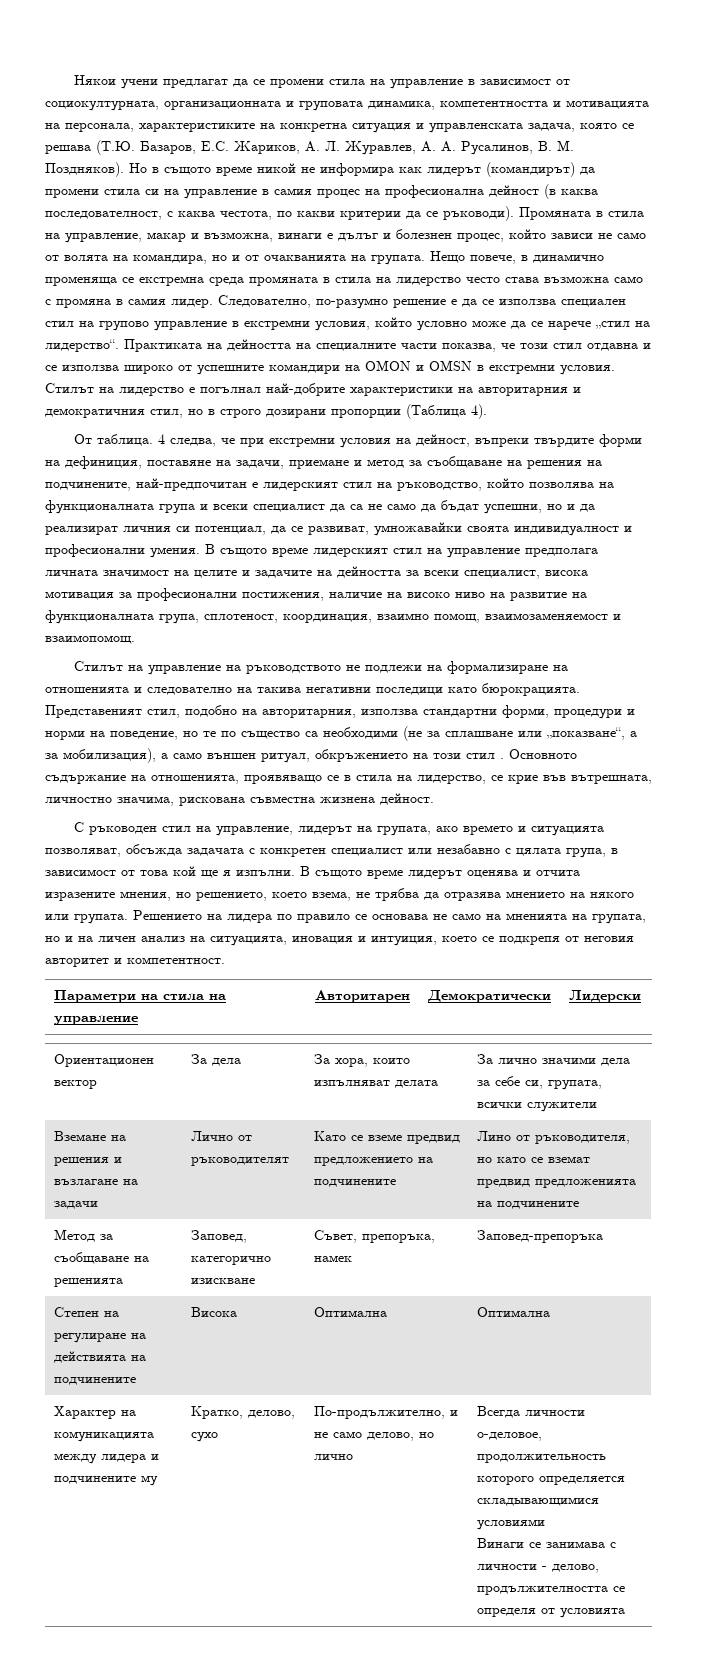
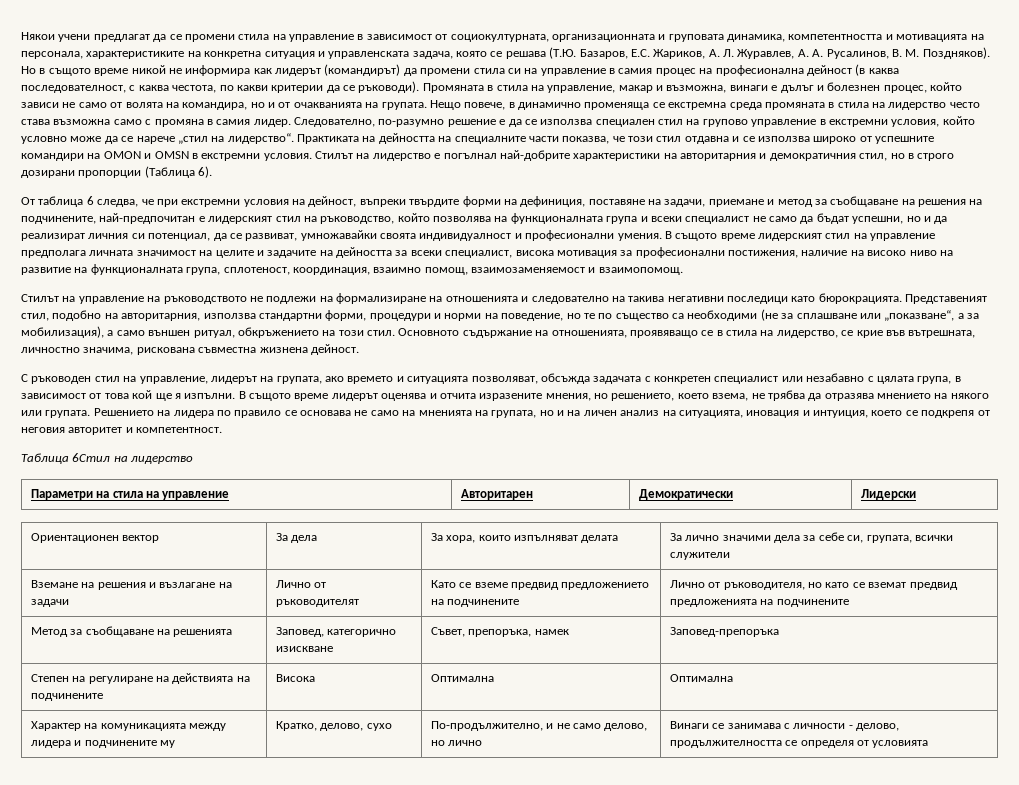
- Стилът на лидерство е погълнал най-добрите характеристики на авторитарния и демократичния стил, но в строго дозирани пропорции (Таблица 4).
+ Стилът на лидерство е погълнал най-добрите характеристики на авторитарния и демократичния стил, но в строго дозирани пропорции (Таблица 6).
- От таблица. 4 следва, че при екстремни условия на дейност, въпреки твърдите форми на дефиниция, поставяне на задачи, приемане и метод за съобщаване на решения на подчинените, най-предпочитан е лидерският стил на ръководство, който позволява на функционалната група и всеки специалист да са не само да бъдат успешни, но и да реализират личния си потенциал, да се развиват, умножавайки своята индивидуалност и професионални умения.
+ От таблица 6 следва, че при екстремни условия на дейност, въпреки твърдите форми на дефиниция, поставяне на задачи, приемане и метод за съобщаване на решения на подчинените, най-предпочитан е лидерският стил на ръководство, който позволява на функционалната група и всеки специалист не само да бъдат успешни, но и да реализират личния си потенциал, да се развиват, умножавайки своята индивидуалност и професионални умения.
- Представеният стил, подобно на авторитарния, използва стандартни форми, процедури и норми на поведение, но те по същество са необходими (не за сплашване или „показване“, а за мобилизация), а само външен ритуал, обкръжението на този стил .
+ Представеният стил, подобно на авторитарния, използва стандартни форми, процедури и норми на поведение, но те по същество са необходими (не за сплашване или „показване“, а за мобилизация), а само външен ритуал, обкръжението на този стил.
+ Таблица 6Стил на лидерство
- Вземане на решения и възлагане на задачи | Лично от ръководителят | Като се вземе предвид предложението на подчинените | Лино от ръководителя, но като се вземат предвид предложенията на подчинените
+ Вземане на решения и възлагане на задачи | Лично от ръководителят | Като се вземе предвид предложението на подчинените | Лично от ръководителя, но като се вземат предвид предложенията на подчинените
- Характер на комуникацията между лидера и подчинените му | Кратко, делово, сухо | По-продължително, и не само делово, но лично | Всегда личности о-деловое, продолжительность которого определяется складывающимися условиями
- Винаги се занимава с личности - делово, продължителността се определя от условията
+ Характер на комуникацията между лидера и подчинените му | Кратко, делово, сухо | По-продължително, и не само делово, но лично | Винаги се занимава с личности - делово, продължителността се определя от условията

